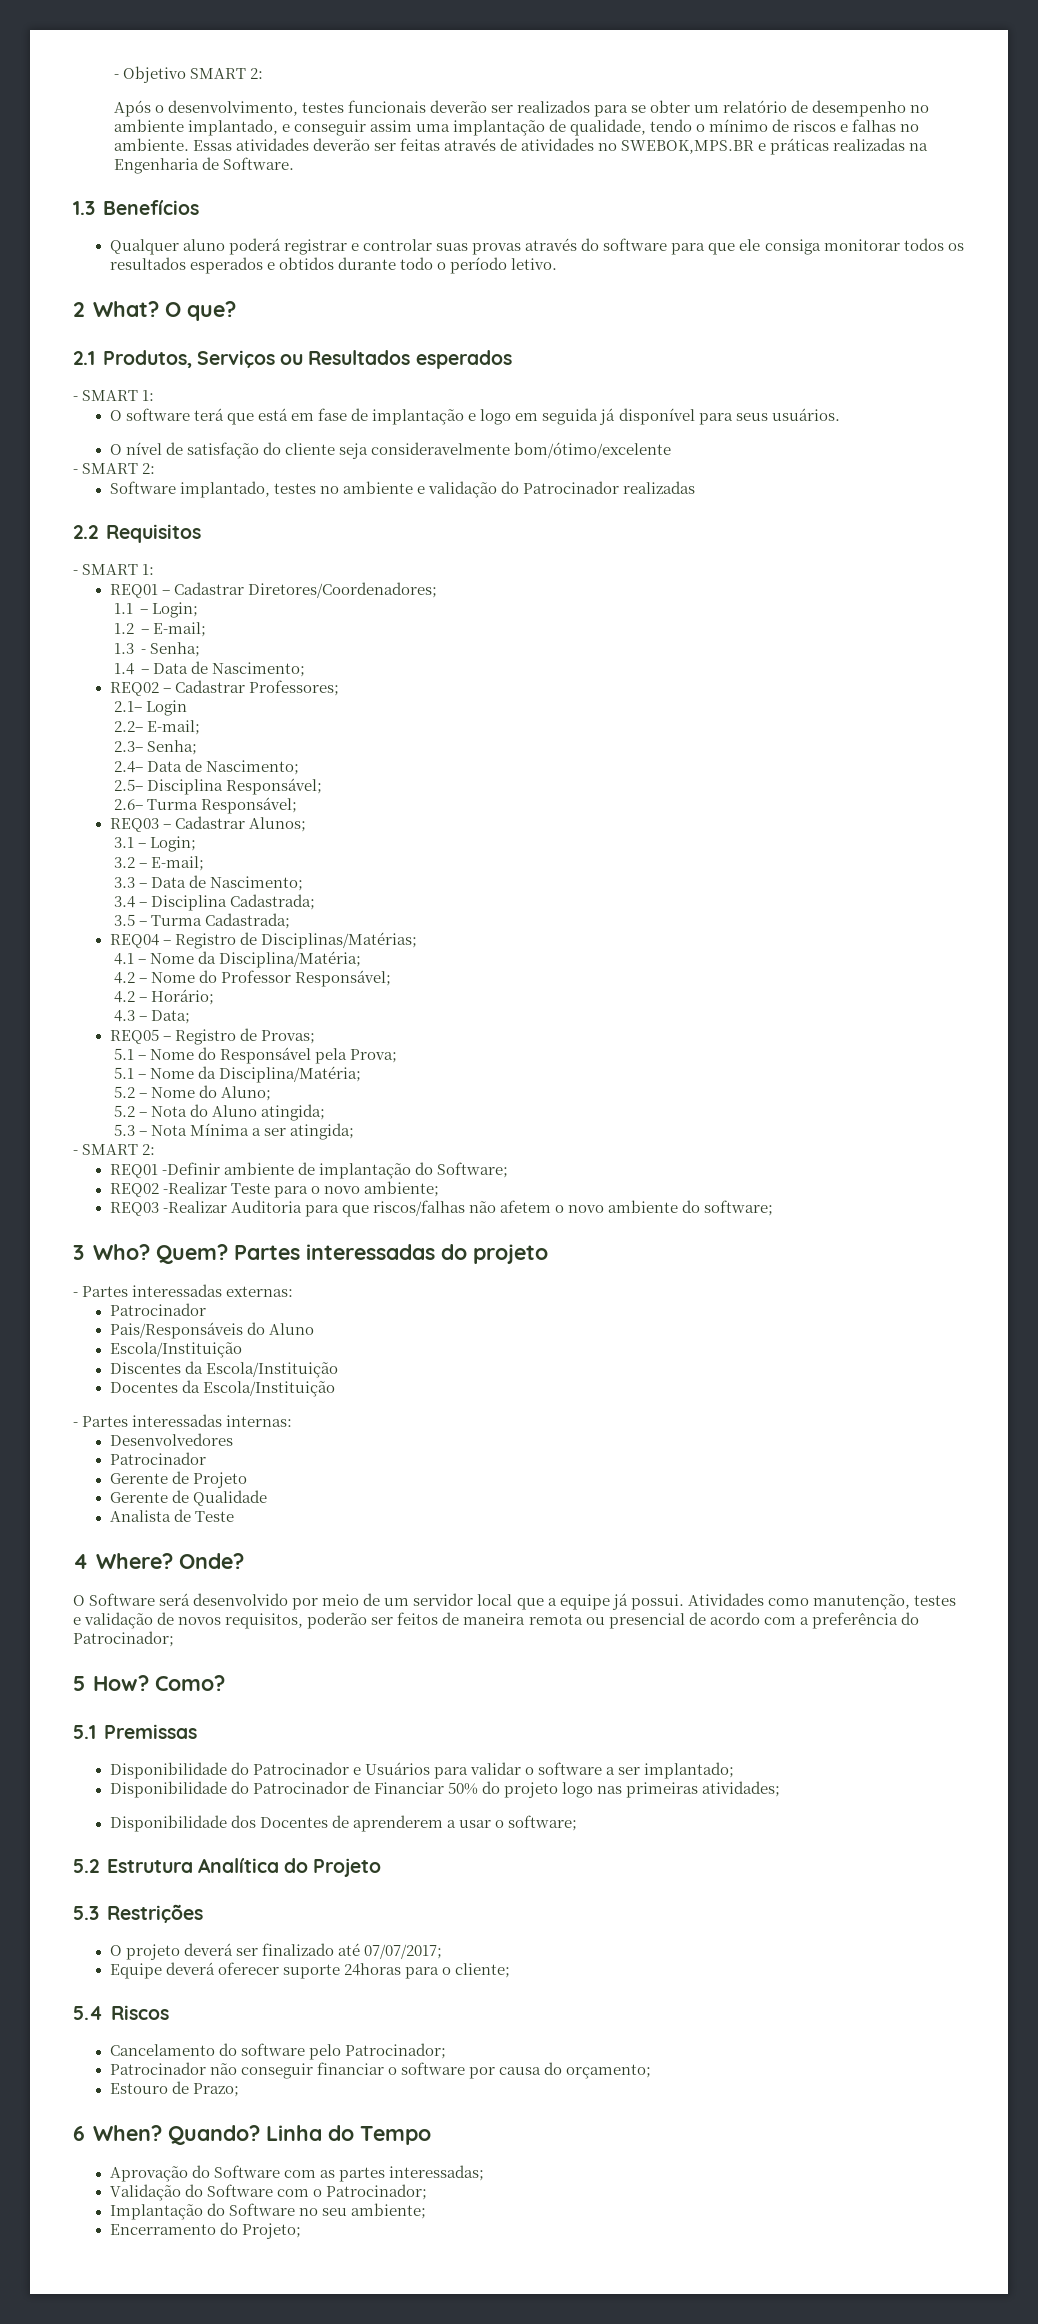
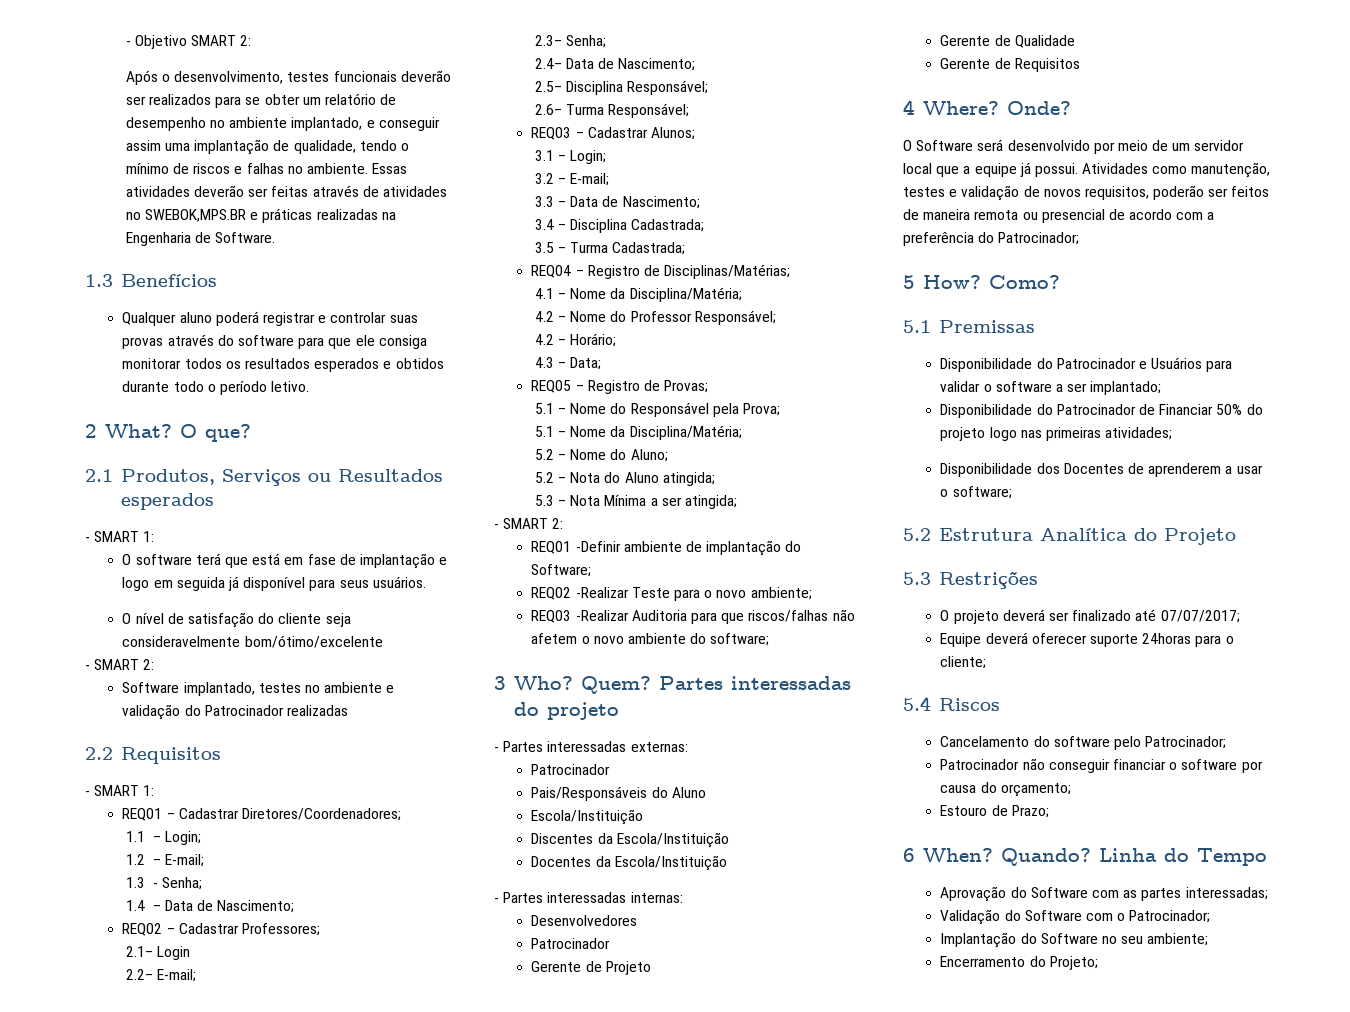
- Analista de Teste
+ Gerente de Requisitos

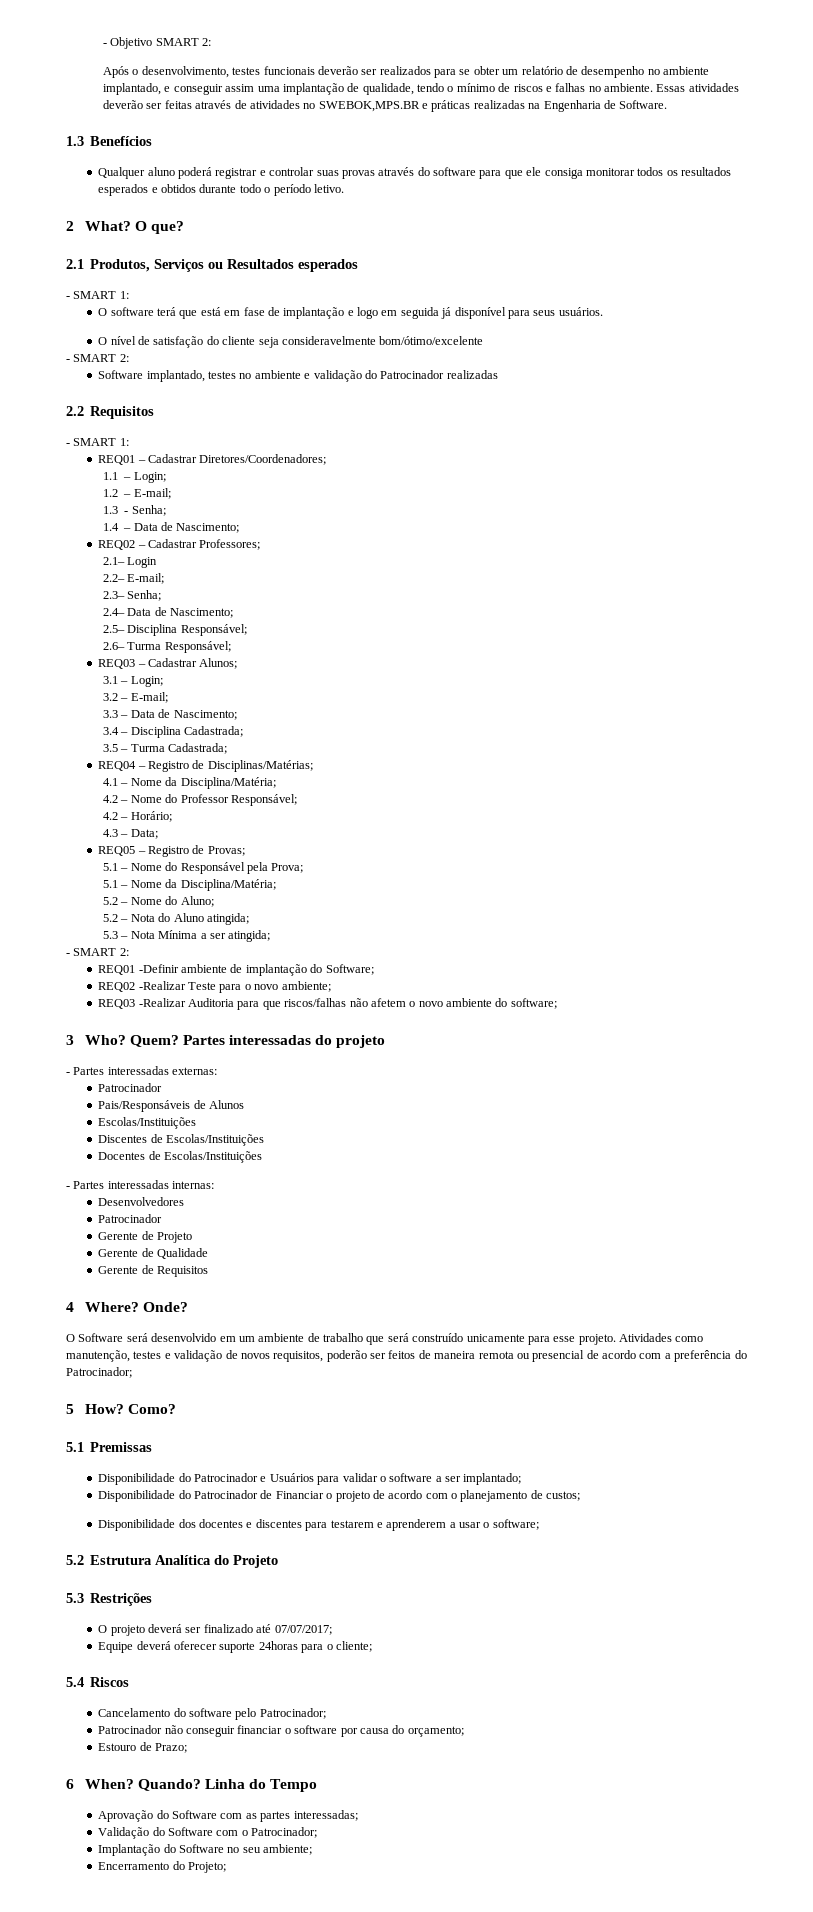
- Pais/Responsáveis do Aluno
- Escola/Instituição
+ Pais/Responsáveis de Alunos
+ Escolas/Instituições
- Discentes da Escola/Instituição
- Docentes da Escola/Instituição
+ Discentes de Escolas/Instituições
+ Docentes de Escolas/Instituições
- O Software será desenvolvido por meio de um servidor local que a equipe já possui.
+ O Software será desenvolvido em um ambiente de trabalho que será construído unicamente para esse projeto.
- Disponibilidade do Patrocinador de Financiar 50% do projeto logo nas primeiras atividades;
- Disponibilidade dos Docentes de aprenderem a usar o software;
+ Disponibilidade do Patrocinador de Financiar o projeto de acordo com o planejamento de custos;
+ Disponibilidade dos docentes e discentes para testarem e aprenderem a usar o software;

